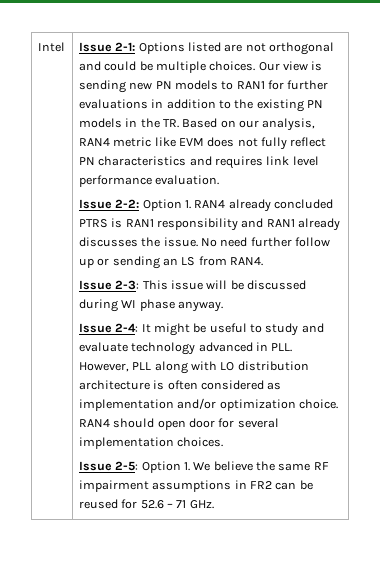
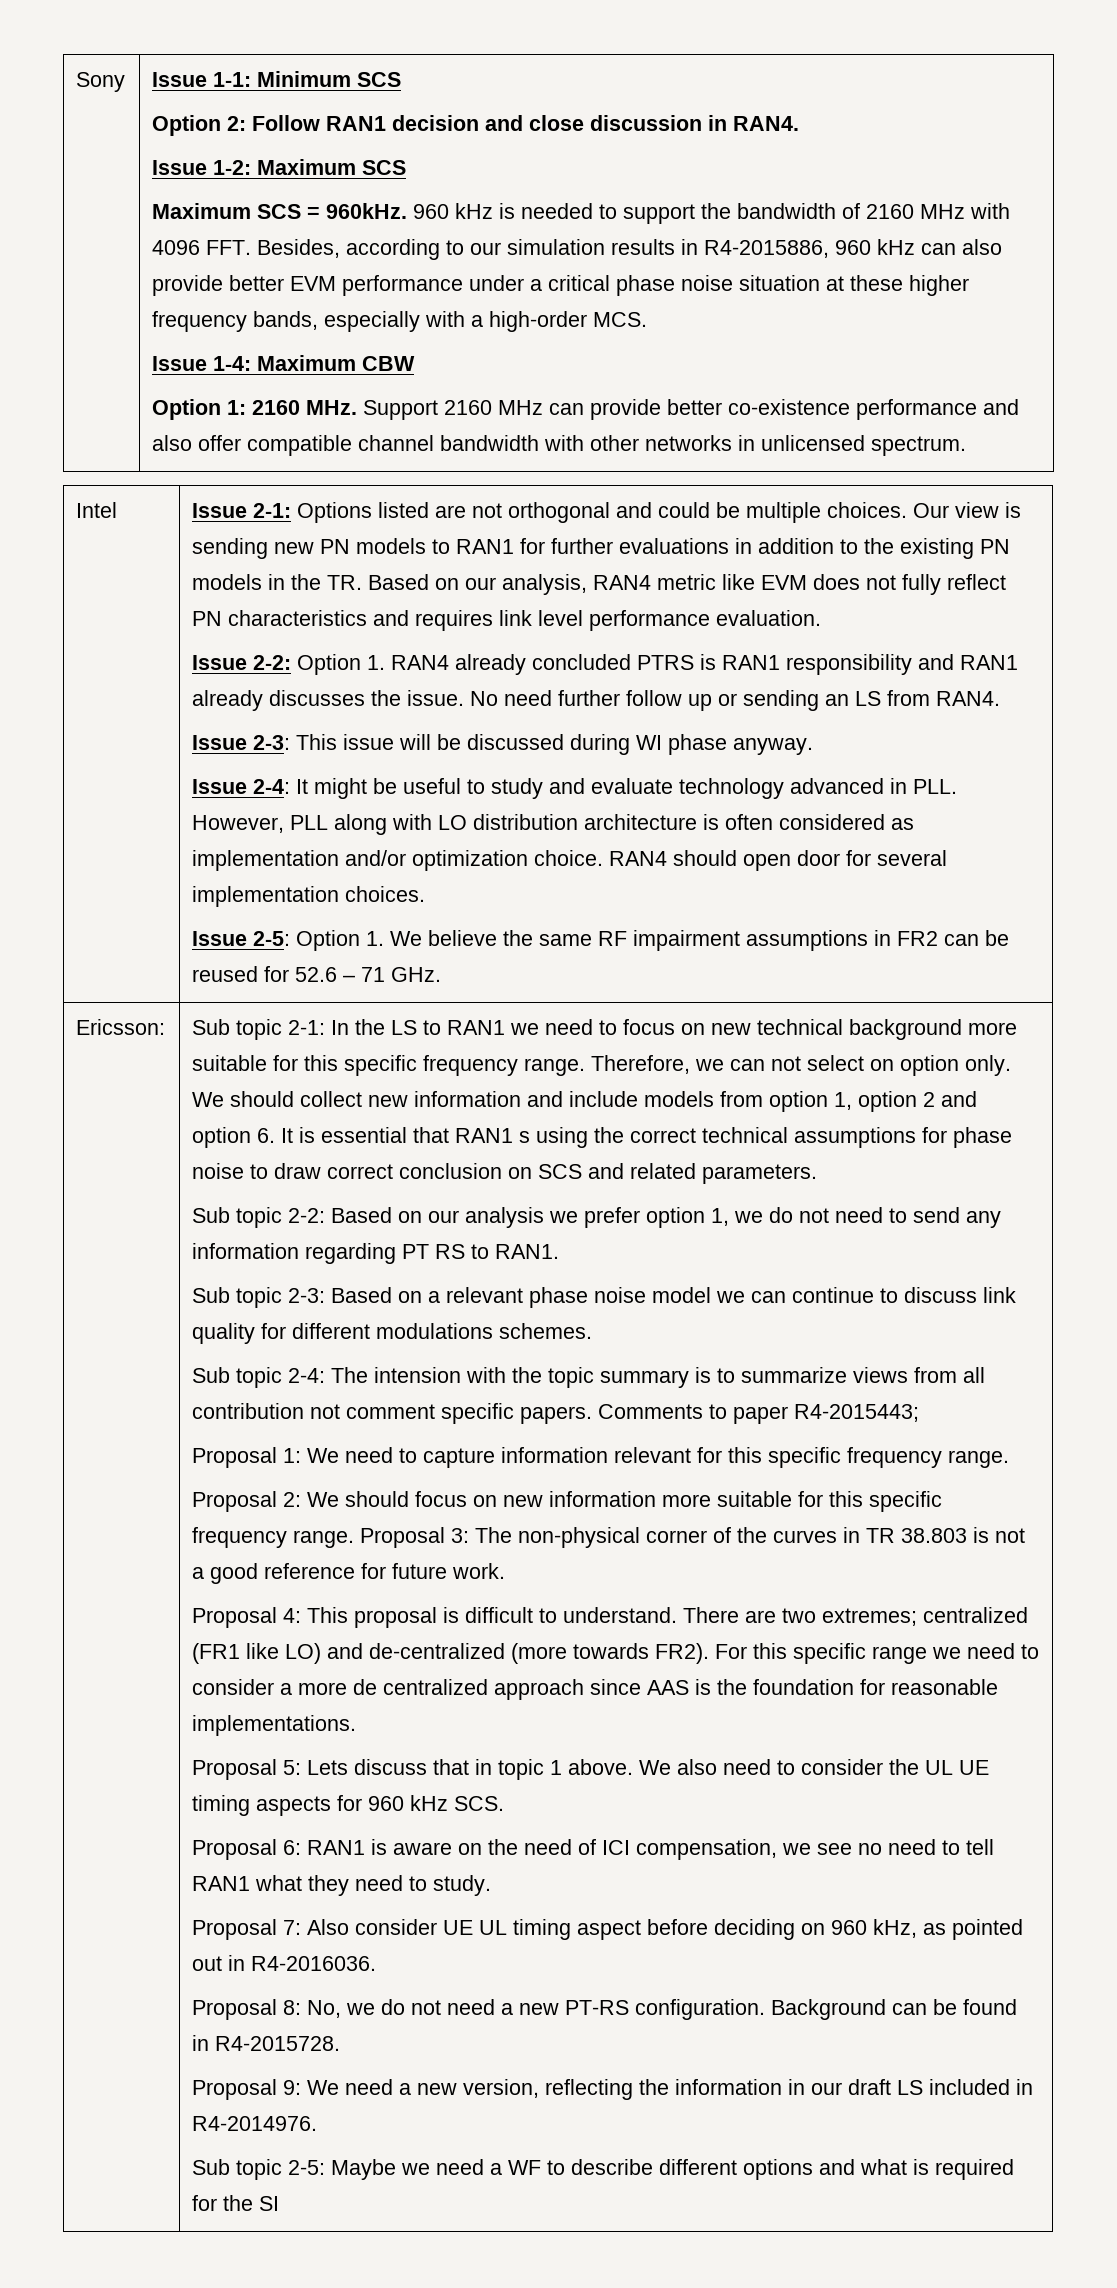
+ Sony | Issue 1-1: Minimum SCS
+ Option 2: Follow RAN1 decision and close discussion in RAN4.
+ Issue 1-2: Maximum SCS
+ Maximum SCS = 960kHz. 960 kHz is needed to support the bandwidth of 2160 MHz with 4096 FFT. Besides, according to our simulation results in R4-2015886, 960 kHz can also provide better EVM performance under a critical phase noise situation at these higher frequency bands, especially with a high-order MCS.
+ Issue 1-4: Maximum CBW
+ Option 1: 2160 MHz. Support 2160 MHz can provide better co-existence performance and also offer compatible channel bandwidth with other networks in unlicensed spectrum.
+ Ericsson: | Sub topic 2-1: In the LS to RAN1 we need to focus on new technical background more suitable for this specific frequency range. Therefore, we can not select on option only. We should collect new information and include models from option 1, option 2 and option 6. It is essential that RAN1 s using the correct technical assumptions for phase noise to draw correct conclusion on SCS and related parameters.
+ Sub topic 2-2: Based on our analysis we prefer option 1, we do not need to send any information regarding PT RS to RAN1.
+ Sub topic 2-3: Based on a relevant phase noise model we can continue to discuss link quality for different modulations schemes.
+ Sub topic 2-4: The intension with the topic summary is to summarize views from all contribution not comment specific papers. Comments to paper R4-2015443;
+ Proposal 1: We need to capture information relevant for this specific frequency range.
+ Proposal 2: We should focus on new information more suitable for this specific frequency range. Proposal 3: The non-physical corner of the curves in TR 38.803 is not a good reference for future work.
+ Proposal 4: This proposal is difficult to understand. There are two extremes; centralized (FR1 like LO) and de-centralized (more towards FR2). For this specific range we need to consider a more de centralized approach since AAS is the foundation for reasonable implementations.
+ Proposal 5: Lets discuss that in topic 1 above. We also need to consider the UL UE timing aspects for 960 kHz SCS.
+ Proposal 6: RAN1 is aware on the need of ICI compensation, we see no need to tell RAN1 what they need to study.
+ Proposal 7: Also consider UE UL timing aspect before deciding on 960 kHz, as pointed out in R4-2016036.
+ Proposal 8: No, we do not need a new PT-RS configuration. Background can be found in R4-2015728.
+ Proposal 9: We need a new version, reflecting the information in our draft LS included in R4-2014976.
+ Sub topic 2-5: Maybe we need a WF to describe different options and what is required for the SI

